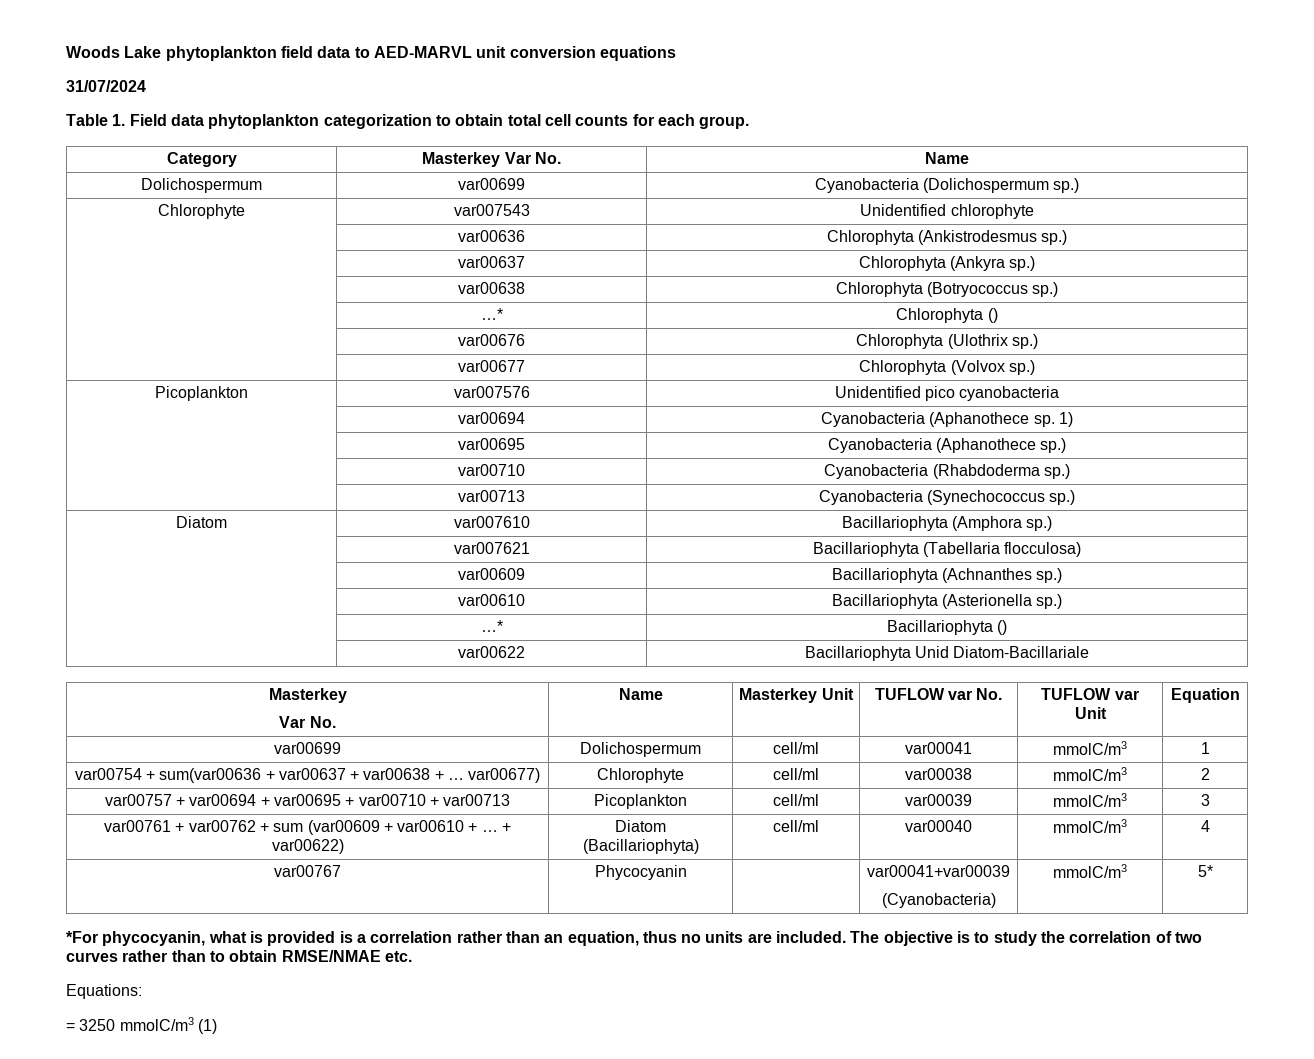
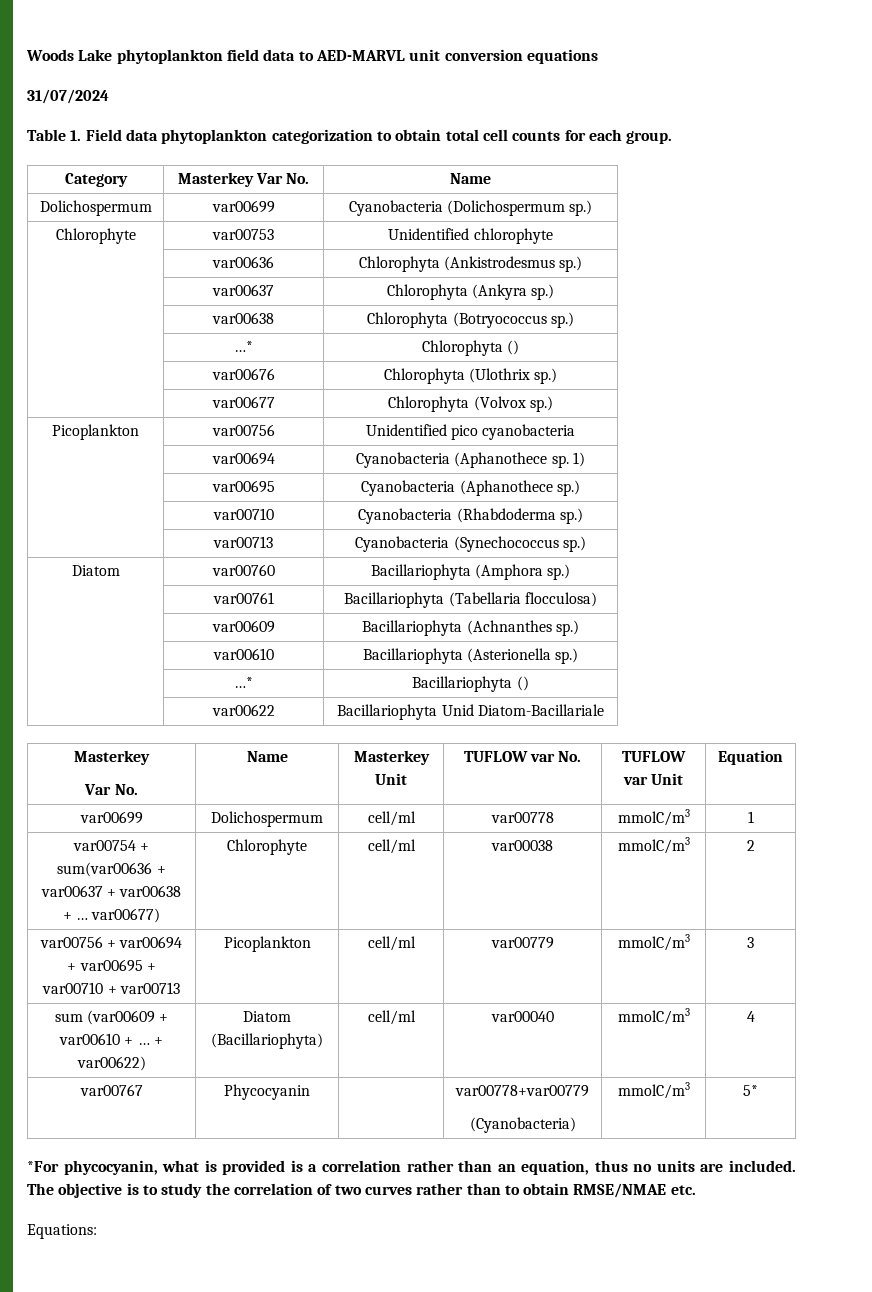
- Chlorophyte | var007543 | Unidentified chlorophyte
+ Chlorophyte | var00753 | Unidentified chlorophyte
- Picoplankton | var007576 | Unidentified pico cyanobacteria
+ Picoplankton | var00756 | Unidentified pico cyanobacteria
- Diatom | var007610 | Bacillariophyta (Amphora sp.)
+ Diatom | var00760 | Bacillariophyta (Amphora sp.)
- | var007621 | Bacillariophyta (Tabellaria flocculosa)
+ | var00761 | Bacillariophyta (Tabellaria flocculosa)
- var00699 | Dolichospermum | cell/ml | var00041 | mmolC/m3 | 1
+ var00699 | Dolichospermum | cell/ml | var00778 | mmolC/m3 | 1
- var00757 + var00694 + var00695 + var00710 + var00713 | Picoplankton | cell/ml | var00039 | mmolC/m3 | 3
+ var00756 + var00694 + var00695 + var00710 + var00713 | Picoplankton | cell/ml | var00779 | mmolC/m3 | 3
- var00761 + var00762 + sum (var00609 + var00610 + … + var00622) | Diatom (Bacillariophyta) | cell/ml | var00040 | mmolC/m3 | 4
+ sum (var00609 + var00610 + … + var00622) | Diatom (Bacillariophyta) | cell/ml | var00040 | mmolC/m3 | 4
- var00767 | Phycocyanin | | var00041+var00039
+ var00767 | Phycocyanin | | var00778+var00779
- = 3250 mmolC/m3 (1)

